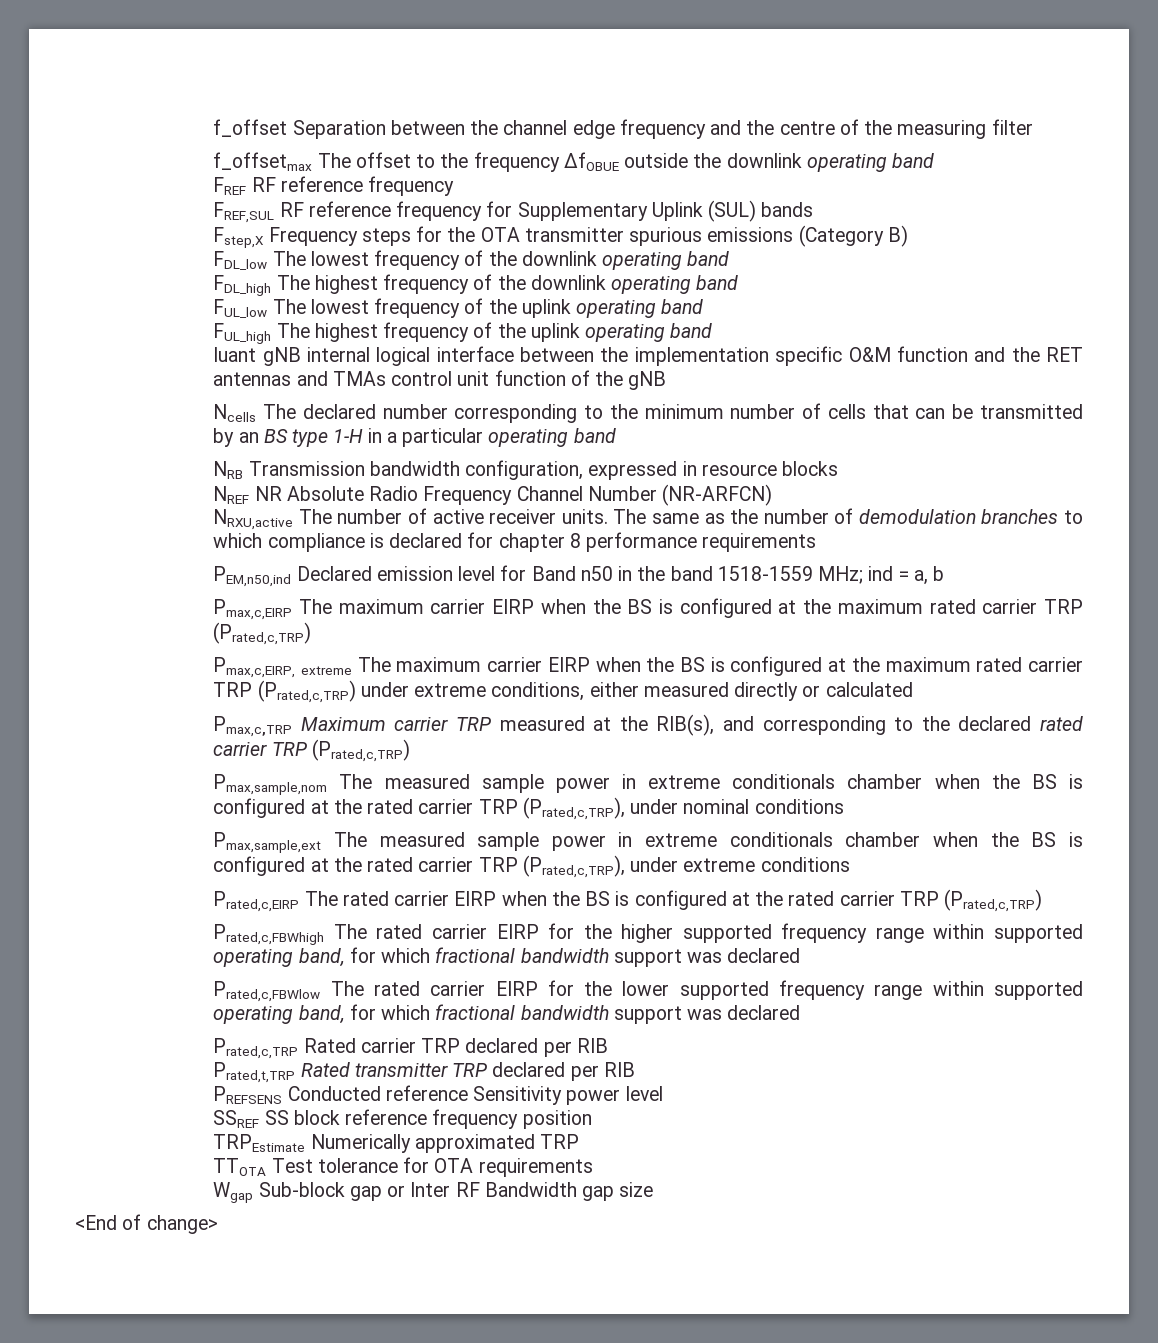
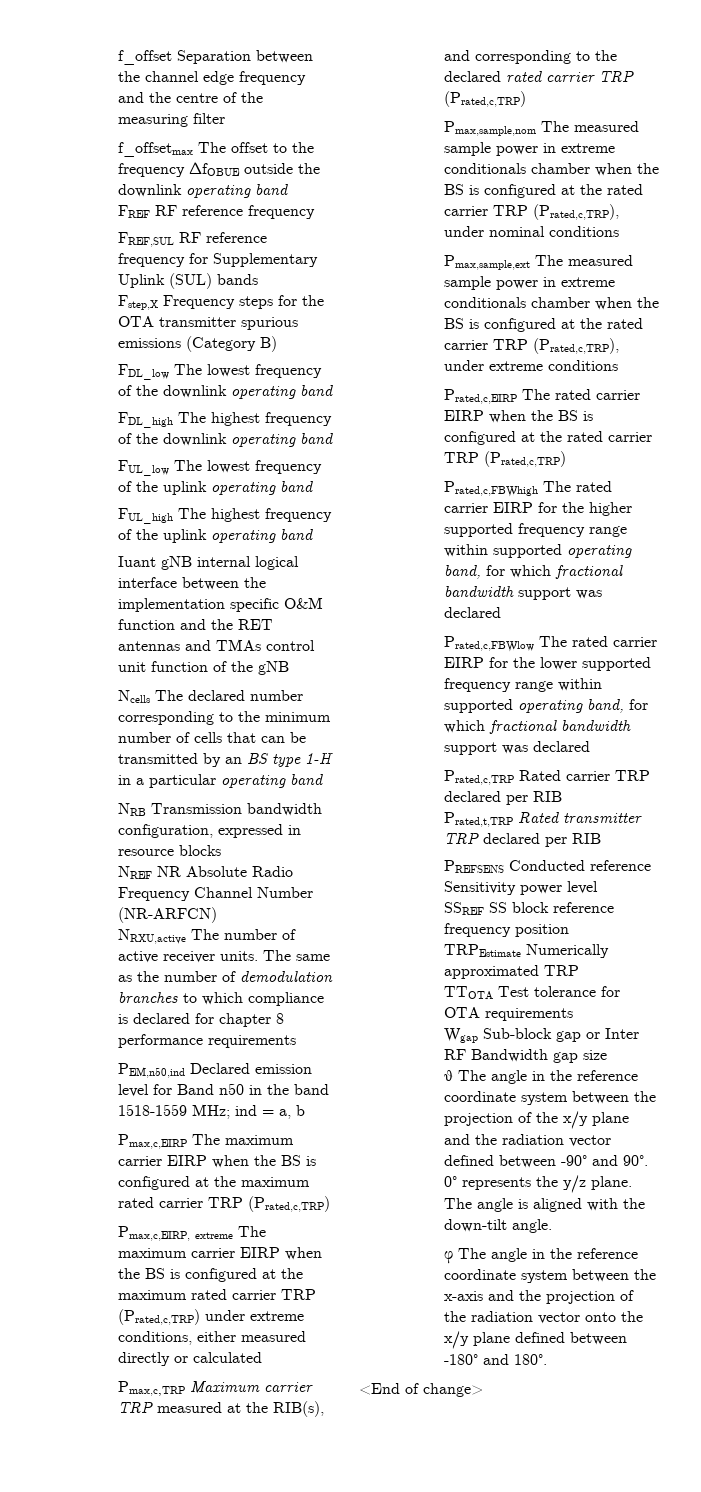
+ θ The angle in the reference coordinate system between the projection of the x/y plane and the radiation vector defined between -90° and 90°. 0° represents the y/z plane. The angle is aligned with the down-tilt angle.
+ φ The angle in the reference coordinate system between the x-axis and the projection of the radiation vector onto the x/y plane defined between -180° and 180°.

